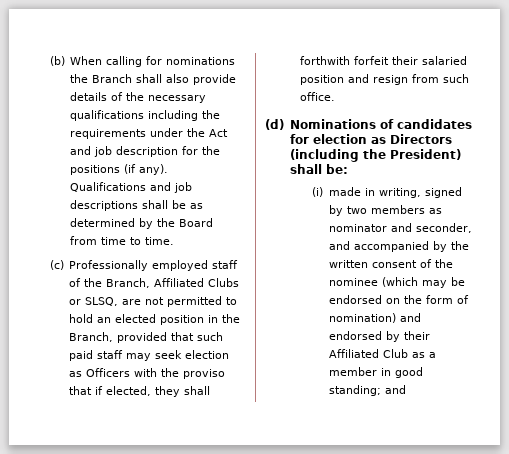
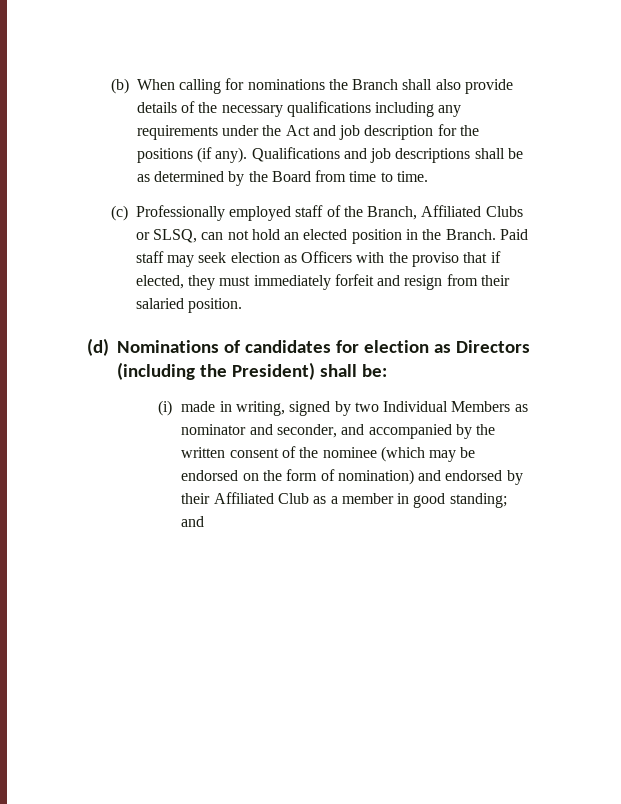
- (b) When calling for nominations the Branch shall also provide details of the necessary qualifications including the requirements under the Act and job description for the positions (if any).
+ (b) When calling for nominations the Branch shall also provide details of the necessary qualifications including any requirements under the Act and job description for the positions (if any).
- (c) Professionally employed staff of the Branch, Affiliated Clubs or SLSQ, are not permitted to hold an elected position in the Branch, provided that such paid staff may seek election as Officers with the proviso that if elected, they shall forthwith forfeit their salaried position and resign from such office.
+ (c) Professionally employed staff of the Branch, Affiliated Clubs or SLSQ, can not hold an elected position in the Branch. Paid staff may seek election as Officers with the proviso that if elected, they must immediately forfeit and resign from their salaried position.
- (i) made in writing, signed by two members as nominator and seconder, and accompanied by the written consent of the nominee (which may be endorsed on the form of nomination) and endorsed by their Affiliated Club as a member in good standing; and
+ (i) made in writing, signed by two Individual Members as nominator and seconder, and accompanied by the written consent of the nominee (which may be endorsed on the form of nomination) and endorsed by their Affiliated Club as a member in good standing; and

